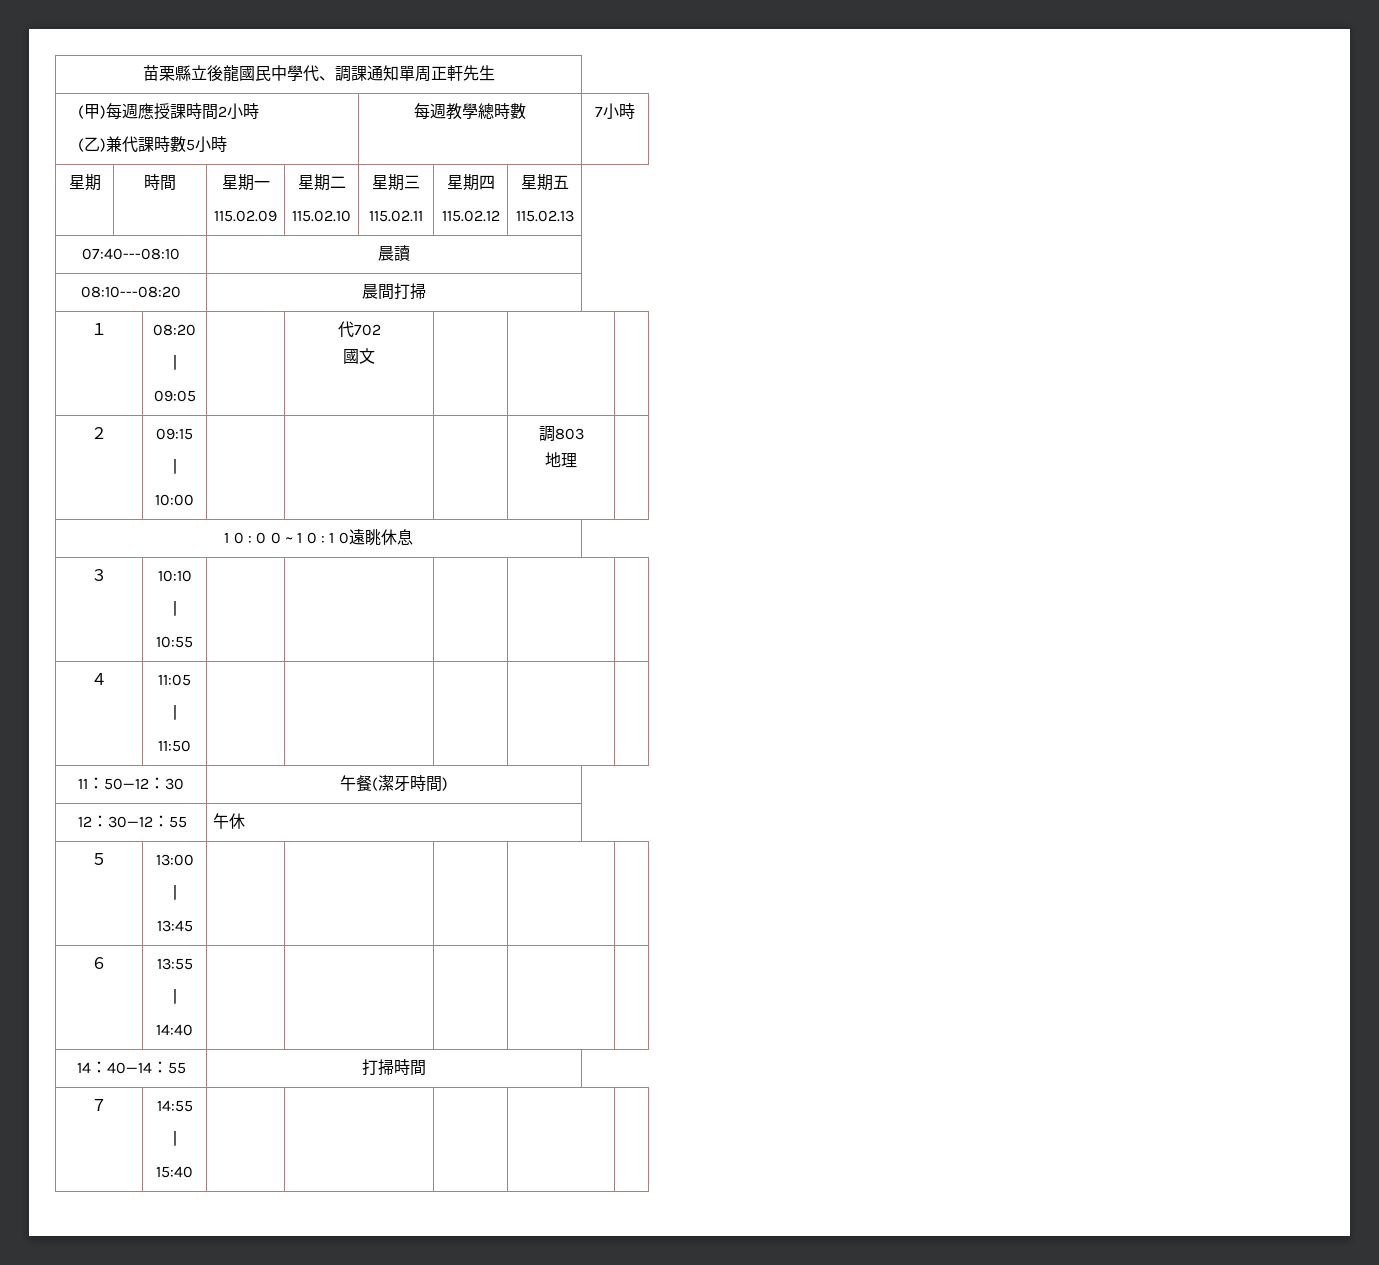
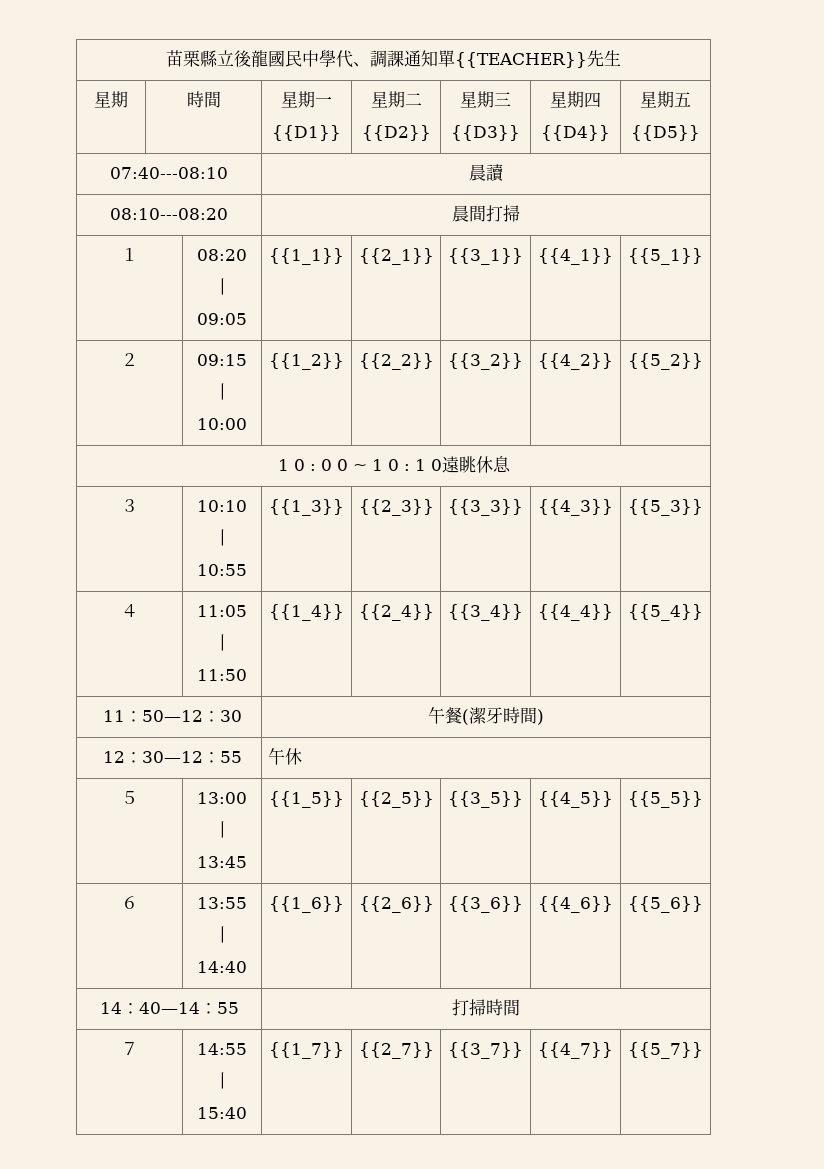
- 苗栗縣立後龍國民中學代、調課通知單周正軒先生
+ 苗栗縣立後龍國民中學代、調課通知單{{TEACHER}}先生
- (甲)每週應授課時間2小時
- (乙)兼代課時數5小時 | 每週教學總時數 | 7小時
  星期 | 時間 | 星期一
- 115.02.09 | 星期二
- 115.02.10 | 星期三
- 115.02.11 | 星期四
- 115.02.12 | 星期五
- 115.02.13
+ {{D1}} | 星期二
+ {{D2}} | 星期三
+ {{D3}} | 星期四
+ {{D4}} | 星期五
+ {{D5}}
  １ | 08:20
  丨
- 09:05 | | 代702
- 國文 | | |
+ 09:05 | {{1_1}} | {{2_1}} | {{3_1}} | {{4_1}} | {{5_1}}
  ２ | 09:15
  丨
- 10:00 | | | | 調803
- 地理 |
+ 10:00 | {{1_2}} | {{2_2}} | {{3_2}} | {{4_2}} | {{5_2}}
  ３ | 10:10
  丨
- 10:55 | | | | |
+ 10:55 | {{1_3}} | {{2_3}} | {{3_3}} | {{4_3}} | {{5_3}}
  ４ | 11:05
  丨
- 11:50 | | | | |
+ 11:50 | {{1_4}} | {{2_4}} | {{3_4}} | {{4_4}} | {{5_4}}
  ５ | 13:00
  丨
- 13:45 | | | | |
+ 13:45 | {{1_5}} | {{2_5}} | {{3_5}} | {{4_5}} | {{5_5}}
  ６ | 13:55
  丨
- 14:40 | | | | |
+ 14:40 | {{1_6}} | {{2_6}} | {{3_6}} | {{4_6}} | {{5_6}}
  ７ | 14:55
  丨
- 15:40 | | | | |
+ 15:40 | {{1_7}} | {{2_7}} | {{3_7}} | {{4_7}} | {{5_7}}

